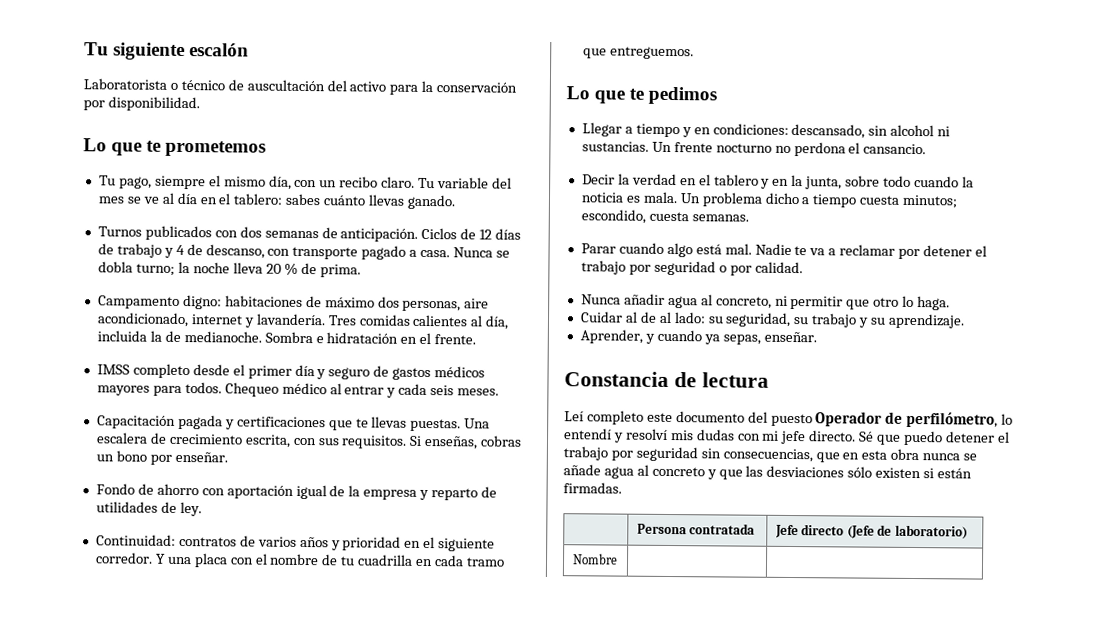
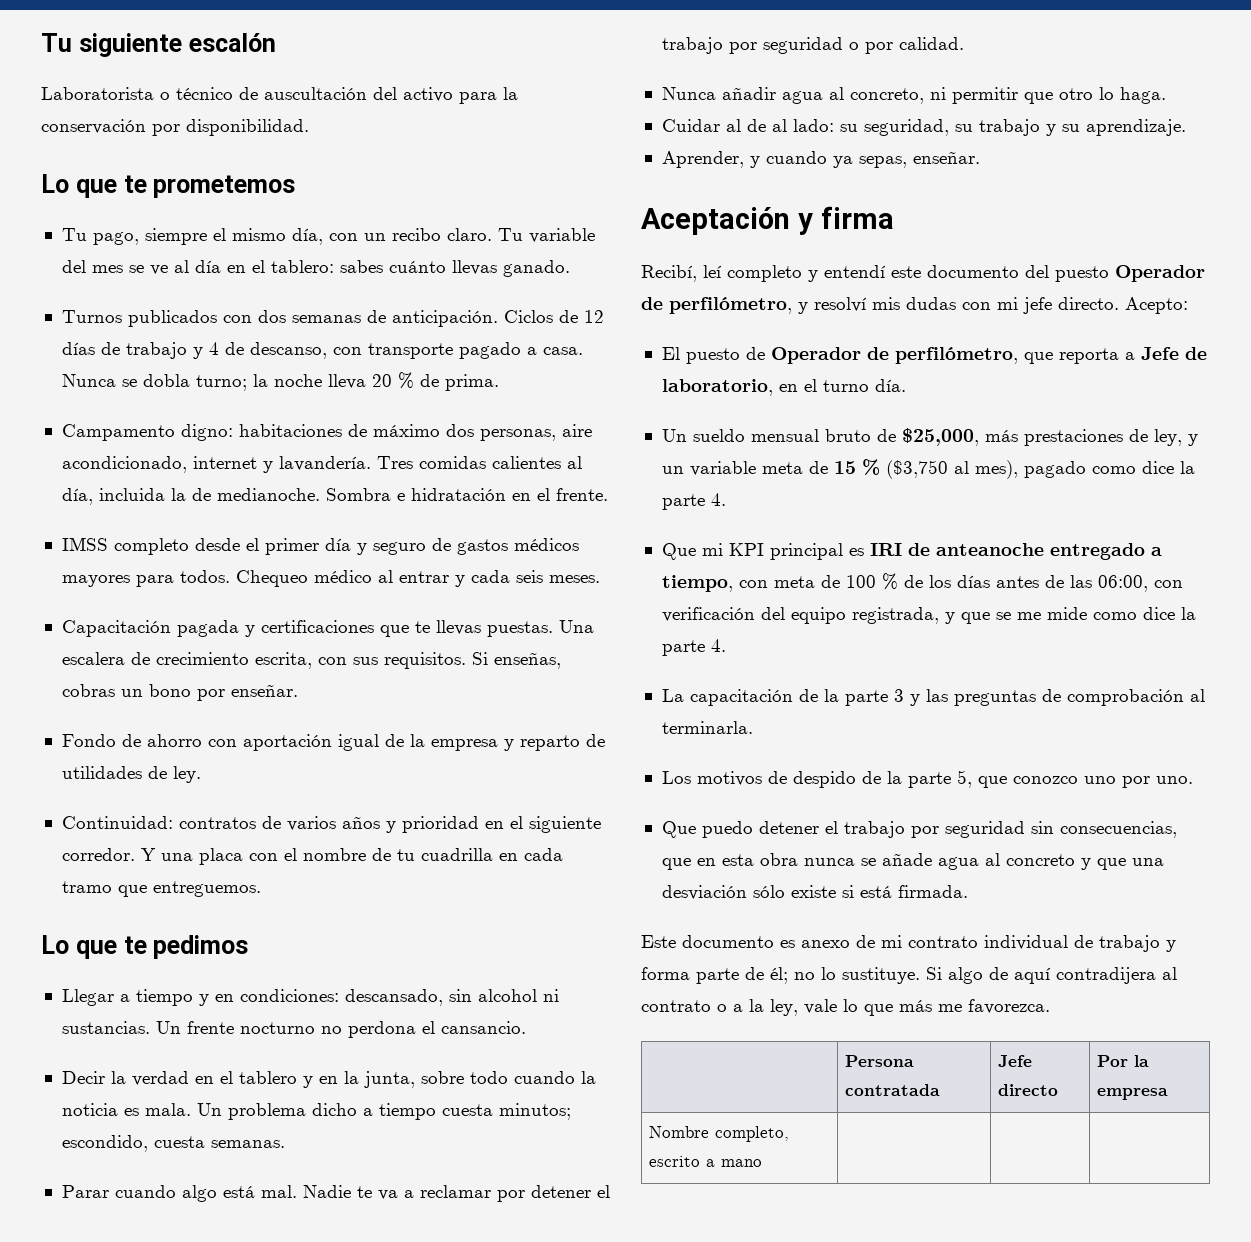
- Constancia de lectura
- Leí completo este documento del puesto Operador de perfilómetro, lo entendí y resolví mis dudas con mi jefe directo.
+ Aceptación y firma
+ Recibí, leí completo y entendí este documento del puesto Operador de perfilómetro, y resolví mis dudas con mi jefe directo.
- Sé que puedo detener el trabajo por seguridad sin consecuencias, que en esta obra nunca se añade agua al concreto y que las desviaciones sólo existen si están firmadas.
- | Persona contratada | Jefe directo (Jefe de laboratorio)
- Nombre | |
+ Acepto:
+ El puesto de Operador de perfilómetro, que reporta a Jefe de laboratorio, en el turno día.
+ Un sueldo mensual bruto de $25,000, más prestaciones de ley, y un variable meta de 15 % ($3,750 al mes), pagado como dice la parte 4.
+ Que mi KPI principal es IRI de anteanoche entregado a tiempo, con meta de 100 % de los días antes de las 06:00, con verificación del equipo registrada, y que se me mide como dice la parte 4.
+ La capacitación de la parte 3 y las preguntas de comprobación al terminarla.
+ Los motivos de despido de la parte 5, que conozco uno por uno.
+ Que puedo detener el trabajo por seguridad sin consecuencias, que en esta obra nunca se añade agua al concreto y que una desviación sólo existe si está firmada.
+ Este documento es anexo de mi contrato individual de trabajo y forma parte de él; no lo sustituye. Si algo de aquí contradijera al contrato o a la ley, vale lo que más me favorezca.
+ | Persona contratada | Jefe directo | Por la empresa
+ Nombre completo, escrito a mano | | |

